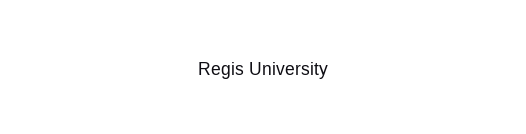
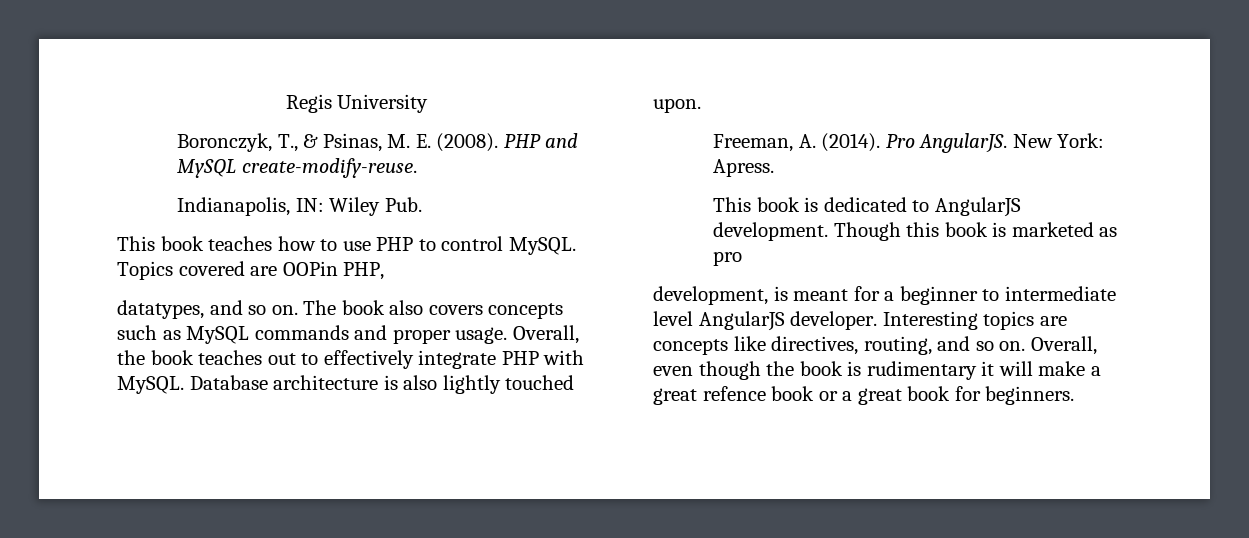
+ Boronczyk, T., & Psinas, M. E. (2008). PHP and MySQL create-modify-reuse.
+ Indianapolis, IN: Wiley Pub.
+ This book teaches how to use PHP to control MySQL. Topics covered are OOPin PHP,
+ datatypes, and so on. The book also covers concepts such as MySQL commands and proper usage. Overall, the book teaches out to effectively integrate PHP with MySQL. Database architecture is also lightly touched upon.
+ Freeman, A. (2014). Pro AngularJS. New York: Apress.
+ This book is dedicated to AngularJS development. Though this book is marketed as pro
+ development, is meant for a beginner to intermediate level AngularJS developer. Interesting topics are concepts like directives, routing, and so on. Overall, even though the book is rudimentary it will make a great refence book or a great book for beginners.

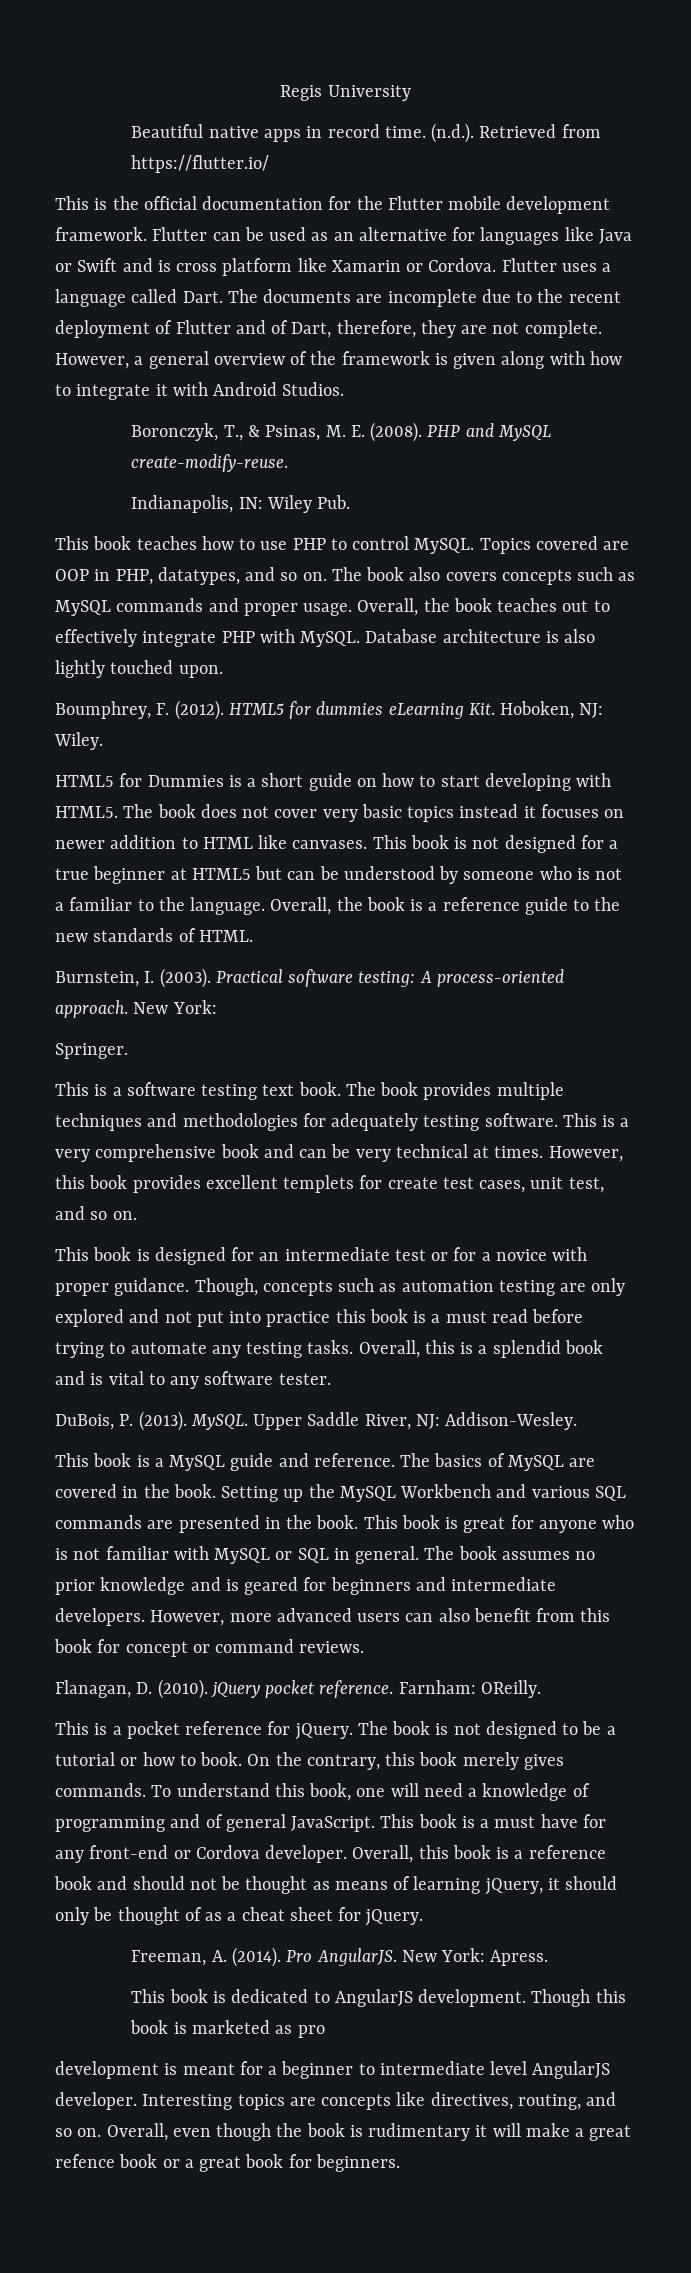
+ Beautiful native apps in record time. (n.d.). Retrieved from https://flutter.io/
+ This is the official documentation for the Flutter mobile development framework. Flutter can be used as an alternative for languages like Java or Swift and is cross platform like Xamarin or Cordova. Flutter uses a language called Dart. The documents are incomplete due to the recent deployment of Flutter and of Dart, therefore, they are not complete. However, a general overview of the framework is given along with how to integrate it with Android Studios.
- Topics covered are OOPin PHP,
- datatypes, and so on.
+ Topics covered are OOP in PHP, datatypes, and so on.
+ Boumphrey, F. (2012). HTML5 for dummies eLearning Kit. Hoboken, NJ: Wiley.
+ HTML5 for Dummies is a short guide on how to start developing with HTML5. The book does not cover very basic topics instead it focuses on newer addition to HTML like canvases. This book is not designed for a true beginner at HTML5 but can be understood by someone who is not a familiar to the language. Overall, the book is a reference guide to the new standards of HTML.
+ Burnstein, I. (2003). Practical software testing: A process-oriented approach. New York:
+ Springer.
+ This is a software testing text book. The book provides multiple techniques and methodologies for adequately testing software. This is a very comprehensive book and can be very technical at times. However, this book provides excellent templets for create test cases, unit test, and so on.
+ This book is designed for an intermediate test or for a novice with proper guidance. Though, concepts such as automation testing are only explored and not put into practice this book is a must read before trying to automate any testing tasks. Overall, this is a splendid book and is vital to any software tester.
+ DuBois, P. (2013). MySQL. Upper Saddle River, NJ: Addison-Wesley.
+ This book is a MySQL guide and reference. The basics of MySQL are covered in the book. Setting up the MySQL Workbench and various SQL commands are presented in the book. This book is great for anyone who is not familiar with MySQL or SQL in general. The book assumes no prior knowledge and is geared for beginners and intermediate developers. However, more advanced users can also benefit from this book for concept or command reviews.
+ Flanagan, D. (2010). jQuery pocket reference. Farnham: OReilly.
+ This is a pocket reference for jQuery. The book is not designed to be a tutorial or how to book. On the contrary, this book merely gives commands. To understand this book, one will need a knowledge of programming and of general JavaScript. This book is a must have for any front-end or Cordova developer. Overall, this book is a reference book and should not be thought as means of learning jQuery, it should only be thought of as a cheat sheet for jQuery.
- development, is meant for a beginner to intermediate level AngularJS developer.
+ development is meant for a beginner to intermediate level AngularJS developer.

